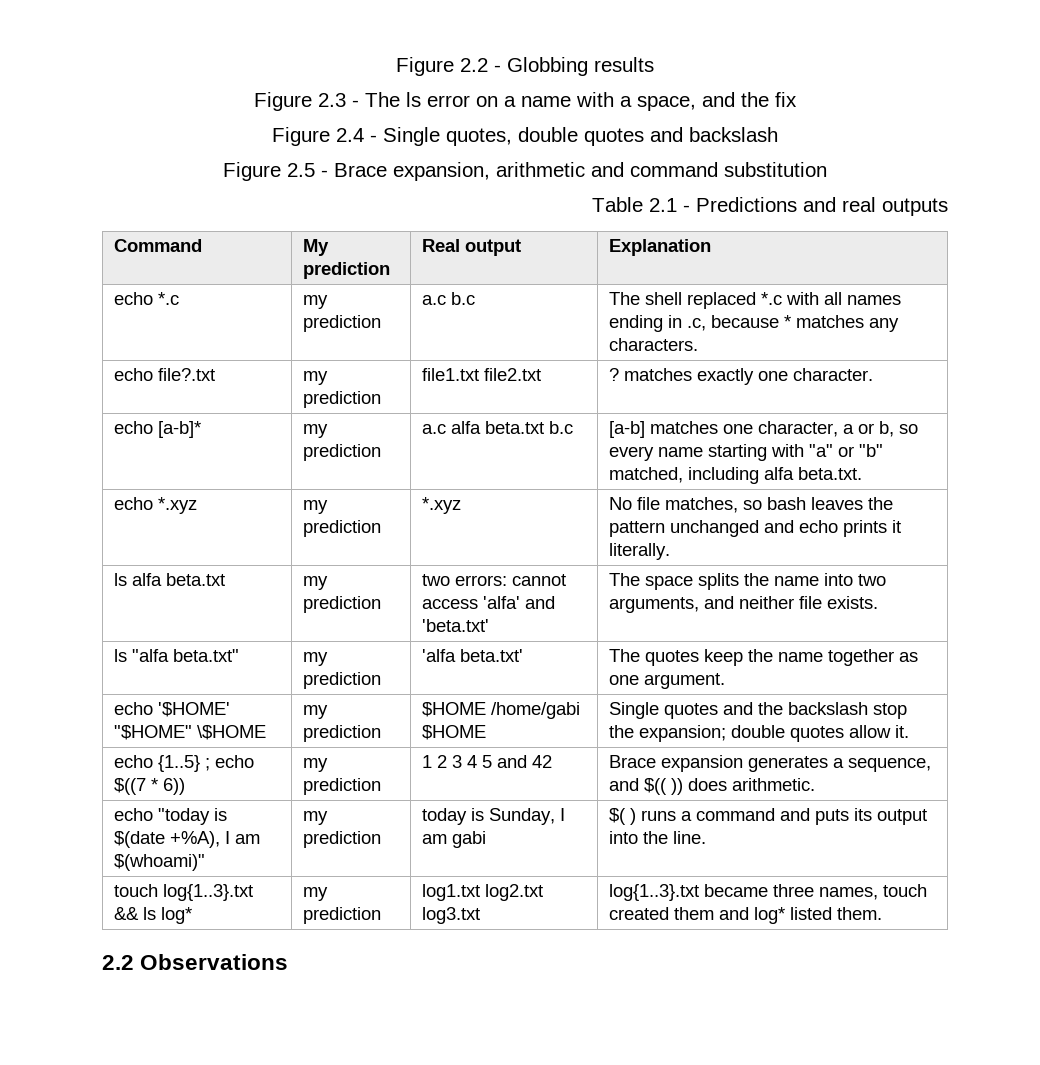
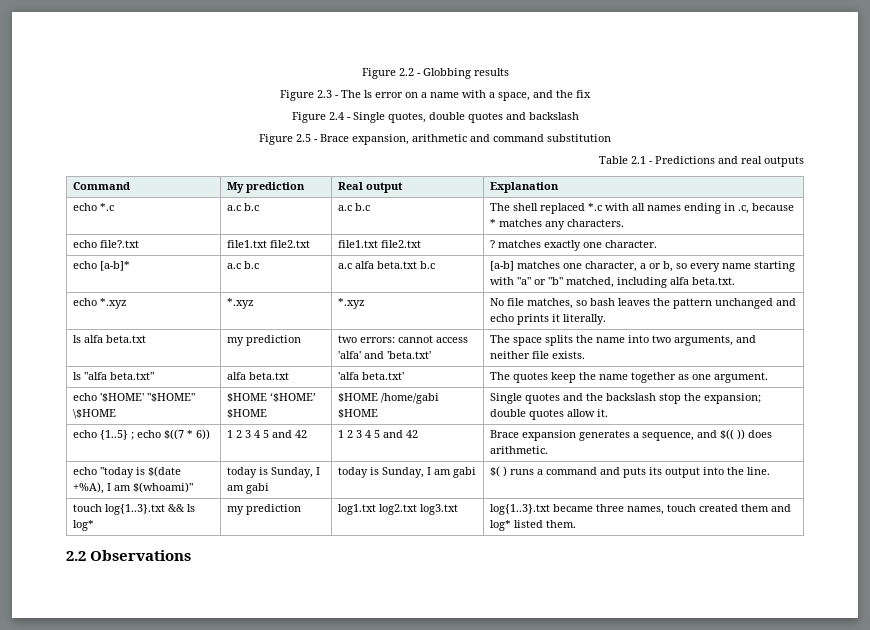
- echo *.c | my prediction | a.c b.c | The shell replaced *.c with all names ending in .c, because * matches any characters.
+ echo *.c | a.c b.c | a.c b.c | The shell replaced *.c with all names ending in .c, because * matches any characters.
- echo file?.txt | my prediction | file1.txt file2.txt | ? matches exactly one character.
+ echo file?.txt | file1.txt file2.txt | file1.txt file2.txt | ? matches exactly one character.
- echo [a-b]* | my prediction | a.c alfa beta.txt b.c | [a-b] matches one character, a or b, so every name starting with "a" or "b" matched, including alfa beta.txt.
+ echo [a-b]* | a.c b.c | a.c alfa beta.txt b.c | [a-b] matches one character, a or b, so every name starting with "a" or "b" matched, including alfa beta.txt.
- echo *.xyz | my prediction | *.xyz | No file matches, so bash leaves the pattern unchanged and echo prints it literally.
+ echo *.xyz | *.xyz | *.xyz | No file matches, so bash leaves the pattern unchanged and echo prints it literally.
- ls "alfa beta.txt" | my prediction | 'alfa beta.txt' | The quotes keep the name together as one argument.
+ ls "alfa beta.txt" | alfa beta.txt | 'alfa beta.txt' | The quotes keep the name together as one argument.
- echo '$HOME' "$HOME" \$HOME | my prediction | $HOME /home/gabi $HOME | Single quotes and the backslash stop the expansion; double quotes allow it.
+ echo '$HOME' "$HOME" \$HOME | $HOME ‘$HOME’ $HOME | $HOME /home/gabi $HOME | Single quotes and the backslash stop the expansion; double quotes allow it.
- echo {1..5} ; echo $((7 * 6)) | my prediction | 1 2 3 4 5 and 42 | Brace expansion generates a sequence, and $(( )) does arithmetic.
+ echo {1..5} ; echo $((7 * 6)) | 1 2 3 4 5 and 42 | 1 2 3 4 5 and 42 | Brace expansion generates a sequence, and $(( )) does arithmetic.
- echo "today is $(date +%A), I am $(whoami)" | my prediction | today is Sunday, I am gabi | $( ) runs a command and puts its output into the line.
+ echo "today is $(date +%A), I am $(whoami)" | today is Sunday, I am gabi | today is Sunday, I am gabi | $( ) runs a command and puts its output into the line.

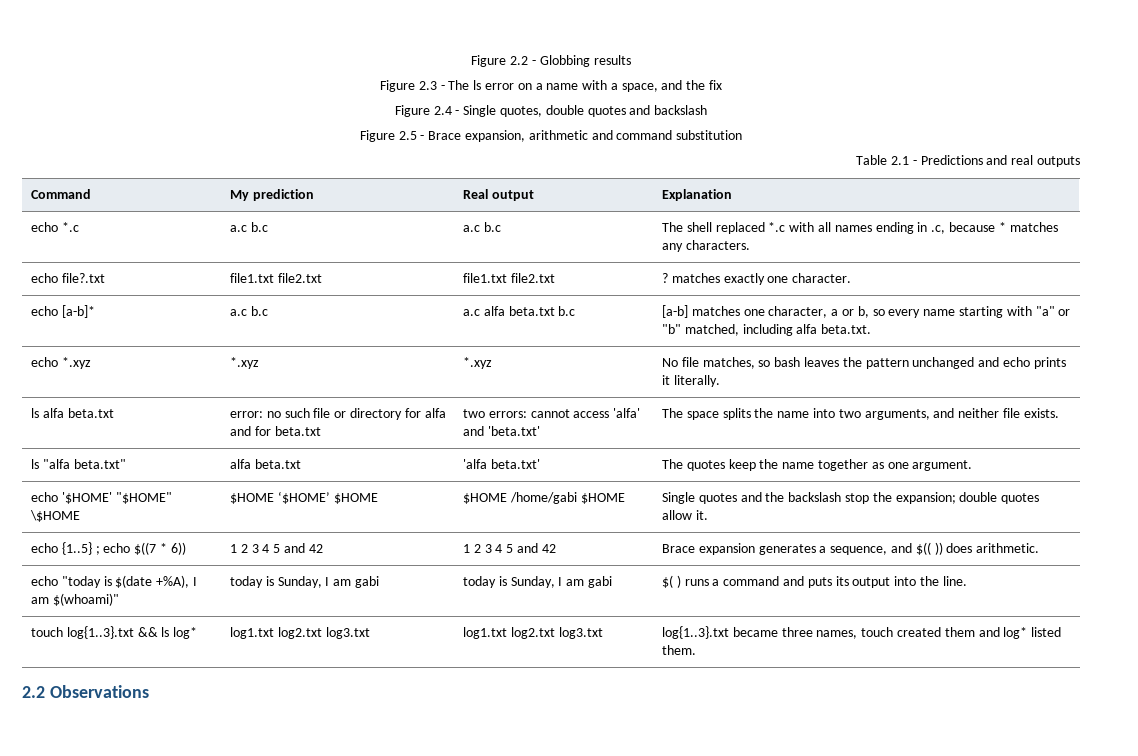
- ls alfa beta.txt | my prediction | two errors: cannot access 'alfa' and 'beta.txt' | The space splits the name into two arguments, and neither file exists.
+ ls alfa beta.txt | error: no such file or directory for alfa and for beta.txt | two errors: cannot access 'alfa' and 'beta.txt' | The space splits the name into two arguments, and neither file exists.
- touch log{1..3}.txt && ls log* | my prediction | log1.txt log2.txt log3.txt | log{1..3}.txt became three names, touch created them and log* listed them.
+ touch log{1..3}.txt && ls log* | log1.txt log2.txt log3.txt | log1.txt log2.txt log3.txt | log{1..3}.txt became three names, touch created them and log* listed them.

